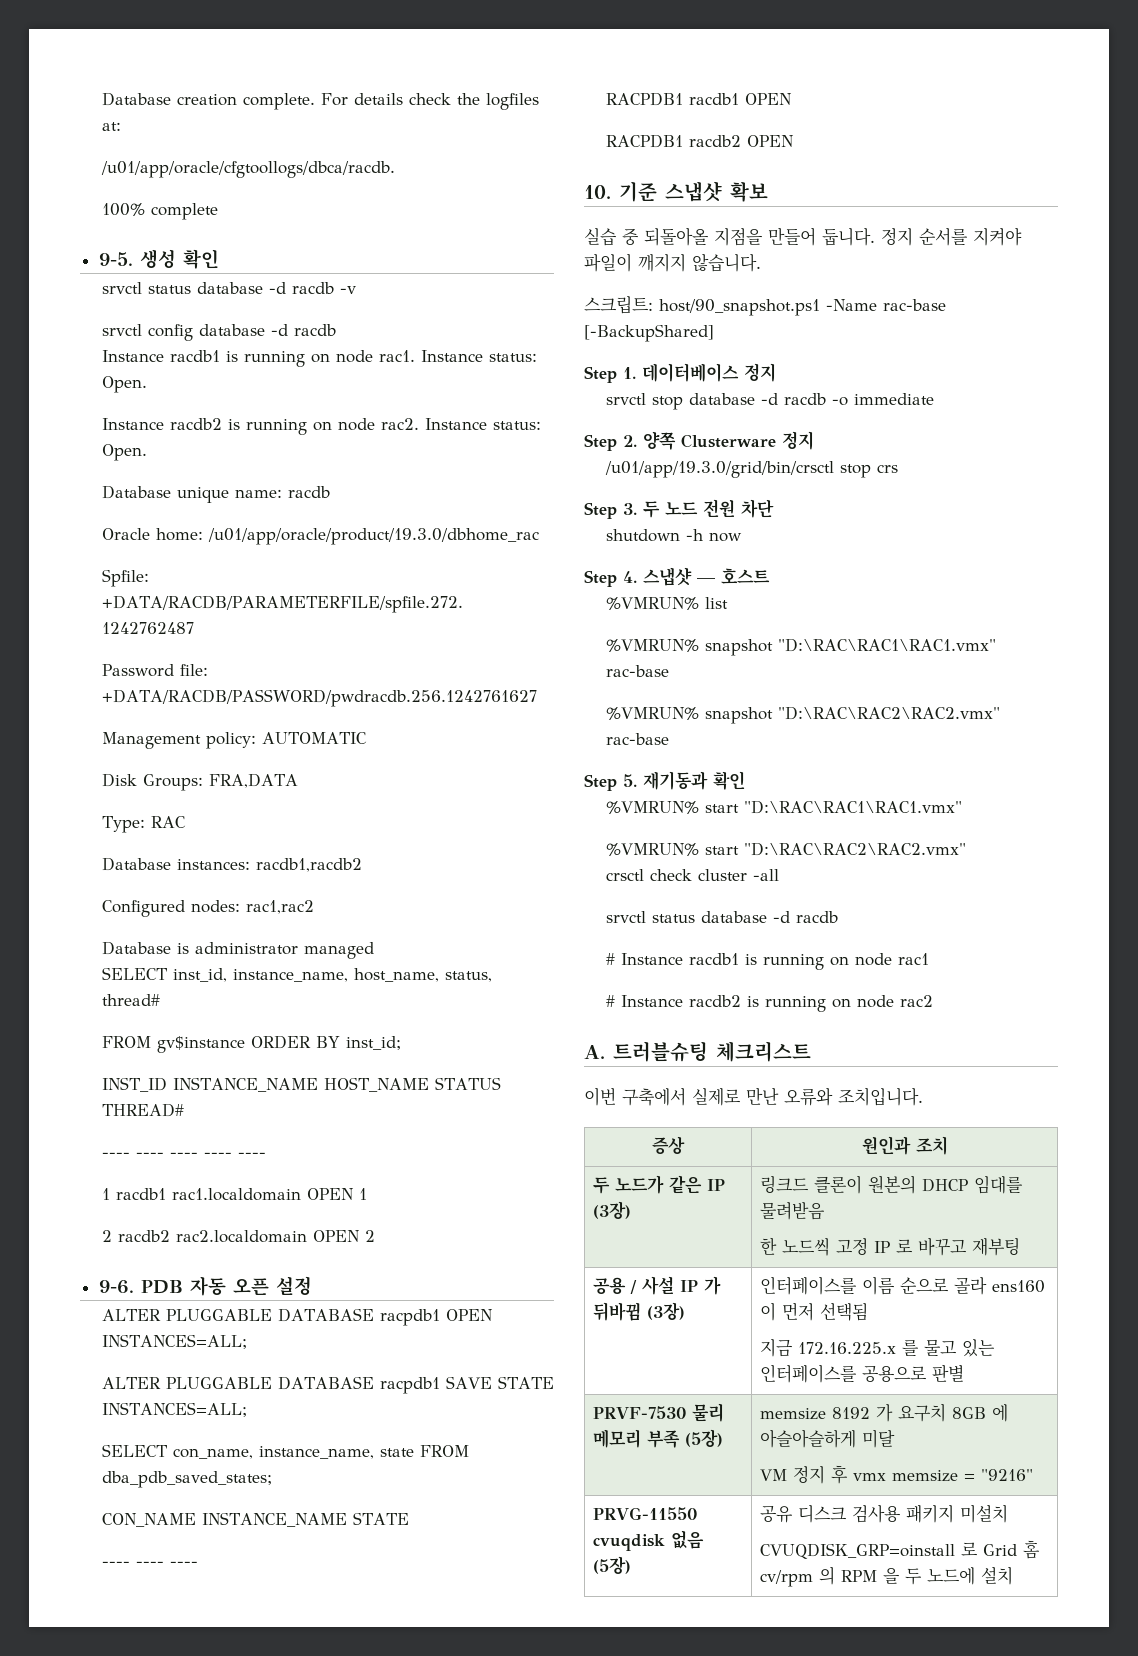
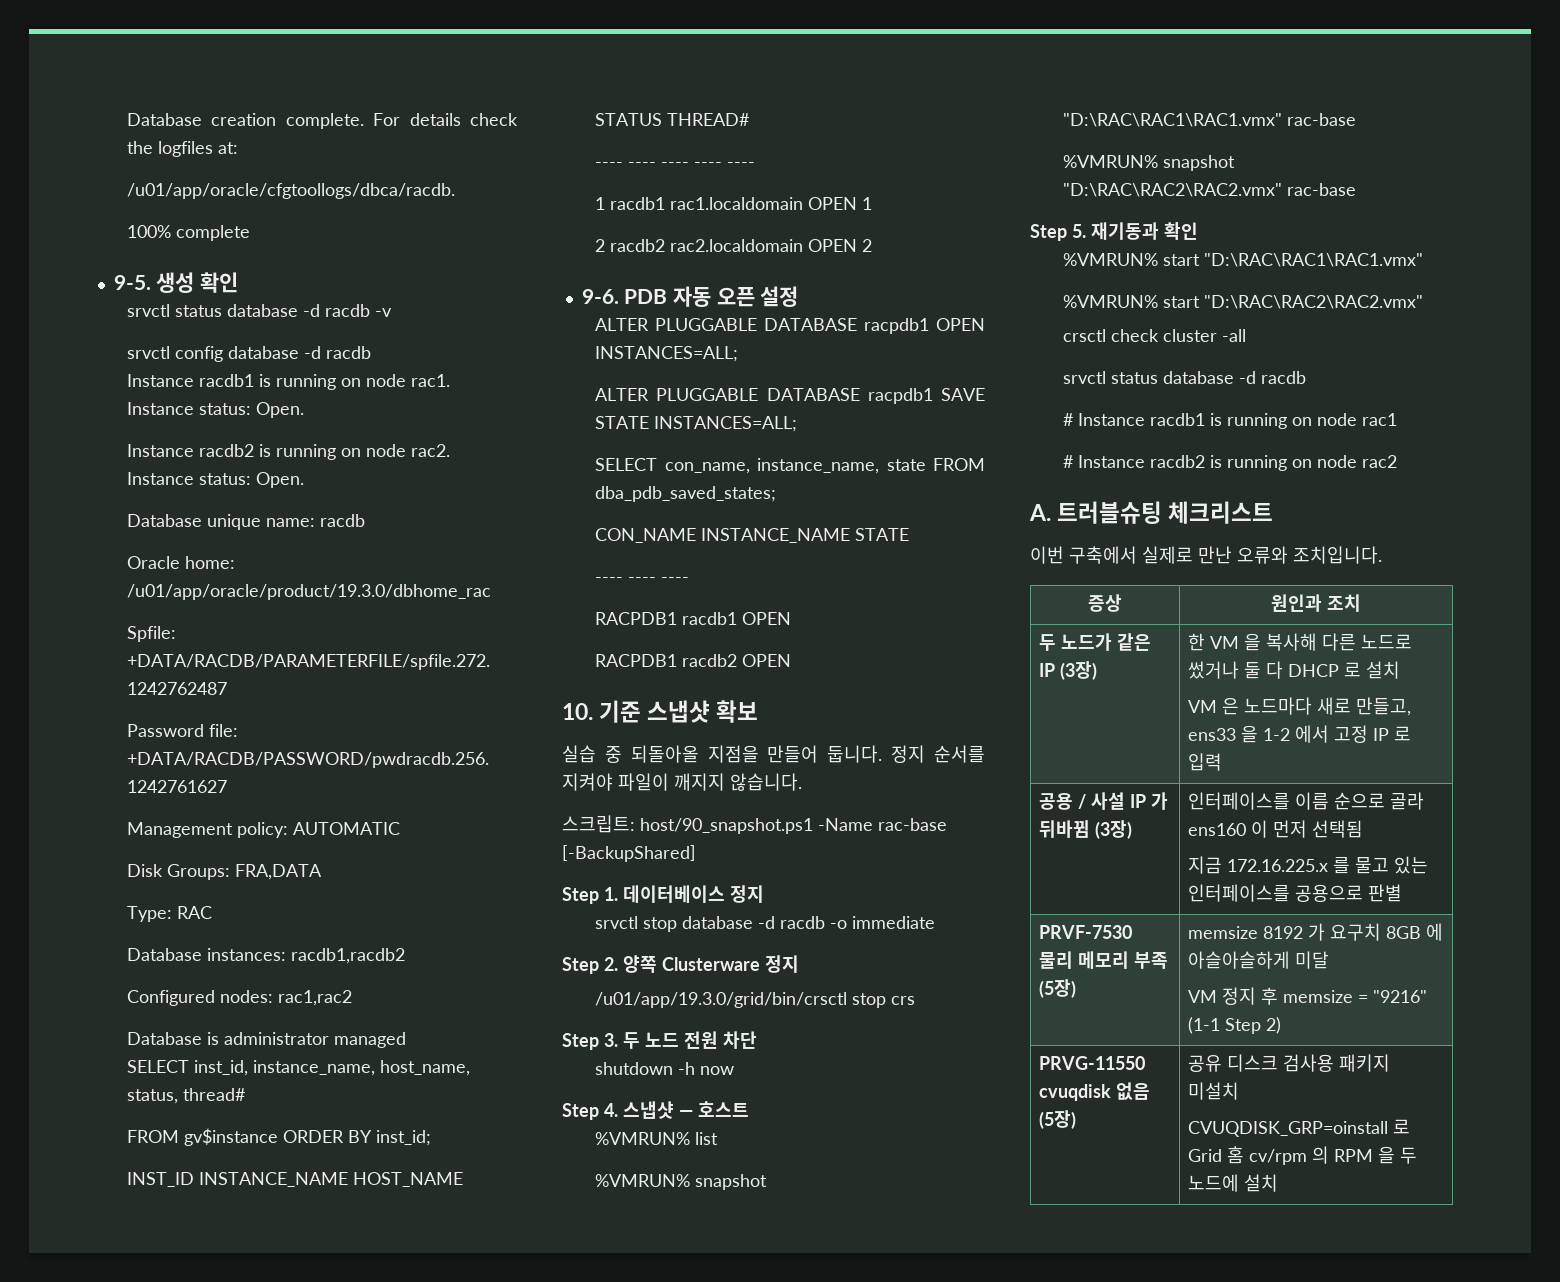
- 두 노드가 같은 IP (3장) | 링크드 클론이 원본의 DHCP 임대를 물려받음
- 한 노드씩 고정 IP 로 바꾸고 재부팅
+ 두 노드가 같은 IP (3장) | 한 VM 을 복사해 다른 노드로 썼거나 둘 다 DHCP 로 설치
+ VM 은 노드마다 새로 만들고, ens33 을 1-2 에서 고정 IP 로 입력
  PRVF-7530 물리 메모리 부족 (5장) | memsize 8192 가 요구치 8GB 에 아슬아슬하게 미달
- VM 정지 후 vmx memsize = "9216"
+ VM 정지 후 memsize = "9216" (1-1 Step 2)

